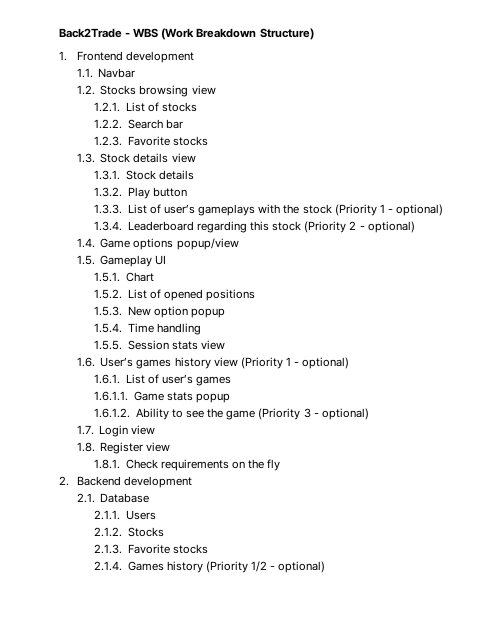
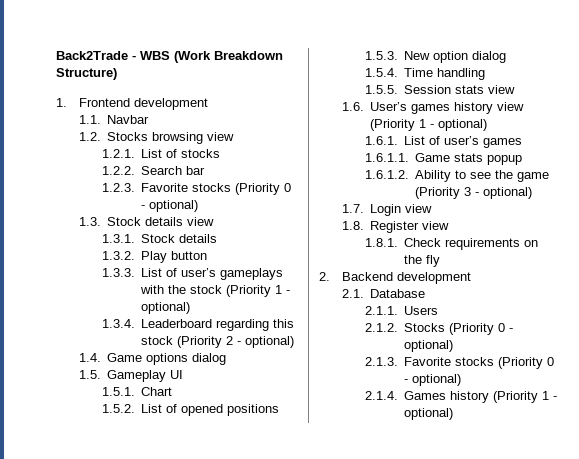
- 1.2.3. Favorite stocks
+ 1.2.3. Favorite stocks (Priority 0 - optional)
- 1.4. Game options popup/view
+ 1.4. Game options dialog
- 1.5.3. New option popup
+ 1.5.3. New option dialog
- 2.1.2. Stocks
+ 2.1.2. Stocks (Priority 0 - optional)
- 2.1.3. Favorite stocks
+ 2.1.3. Favorite stocks (Priority 0 - optional)
- 2.1.4. Games history (Priority 1/2 - optional)
+ 2.1.4. Games history (Priority 1 - optional)

